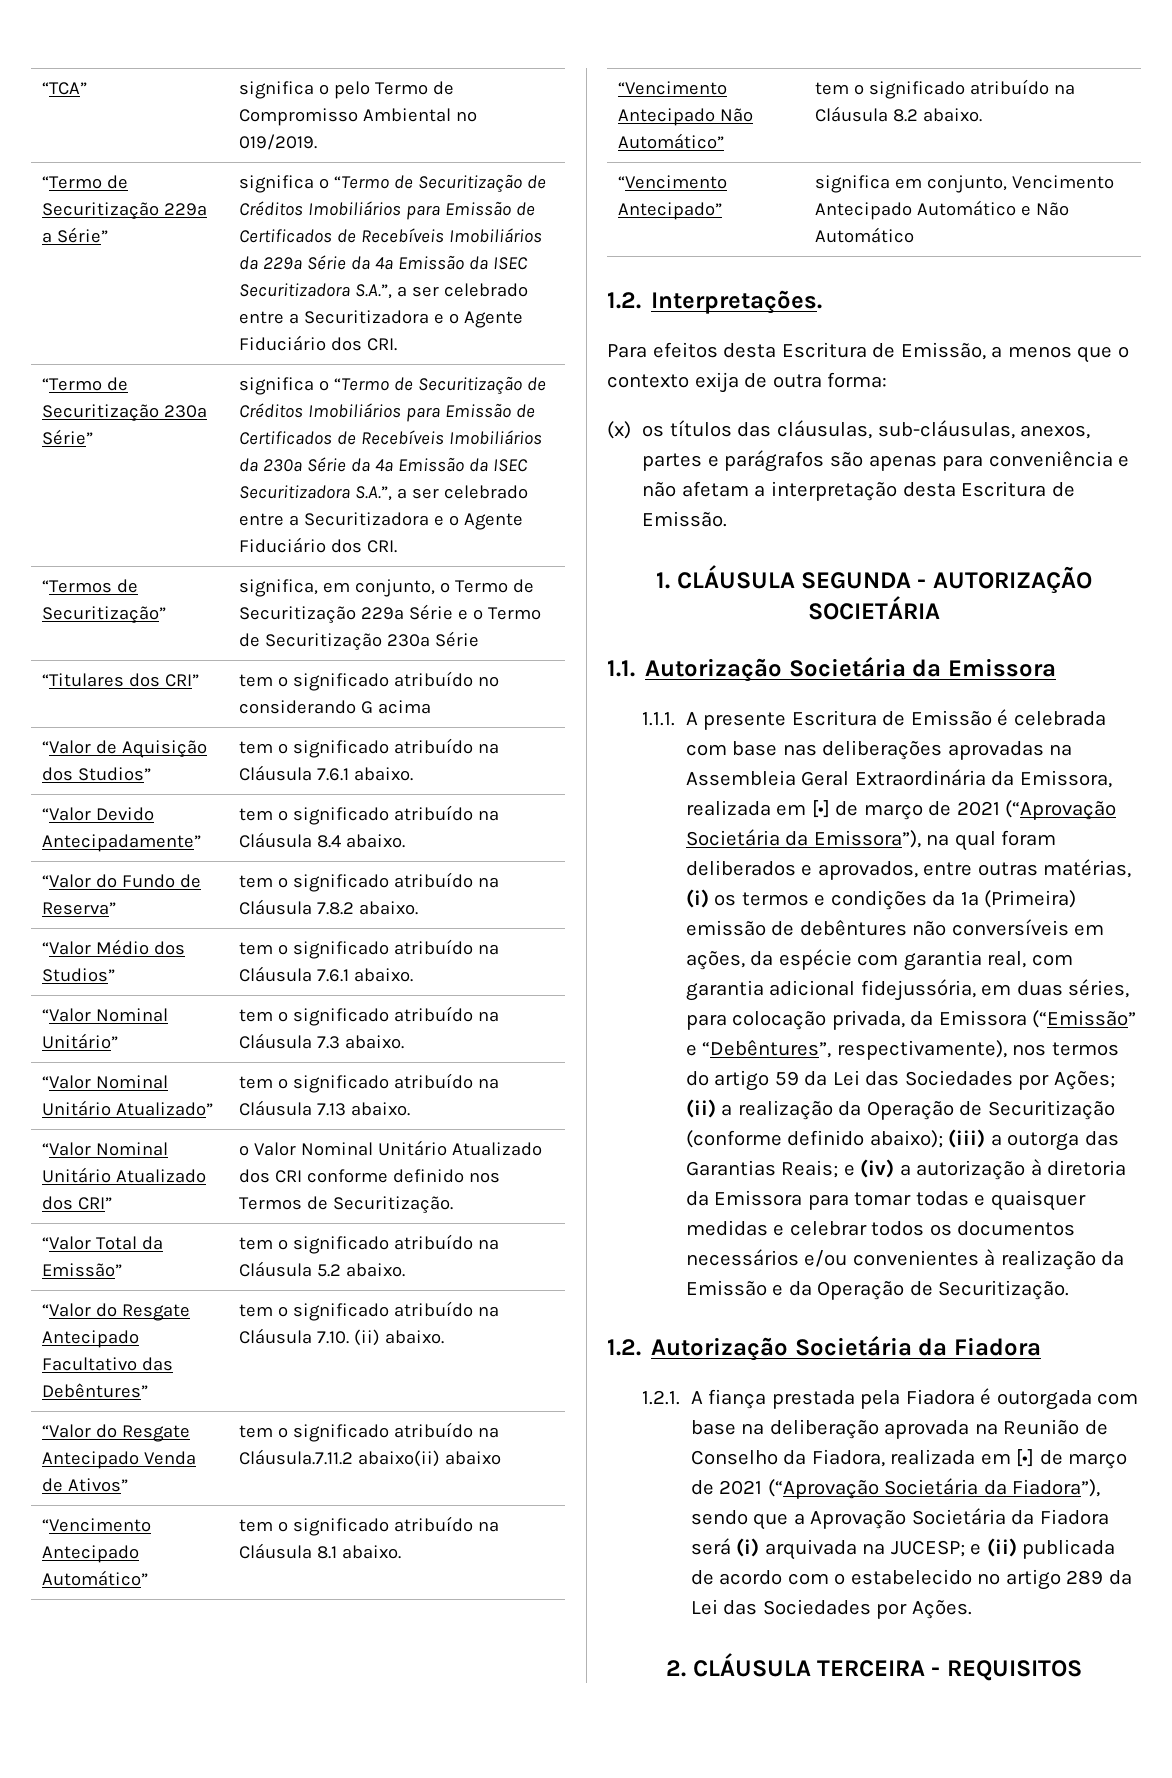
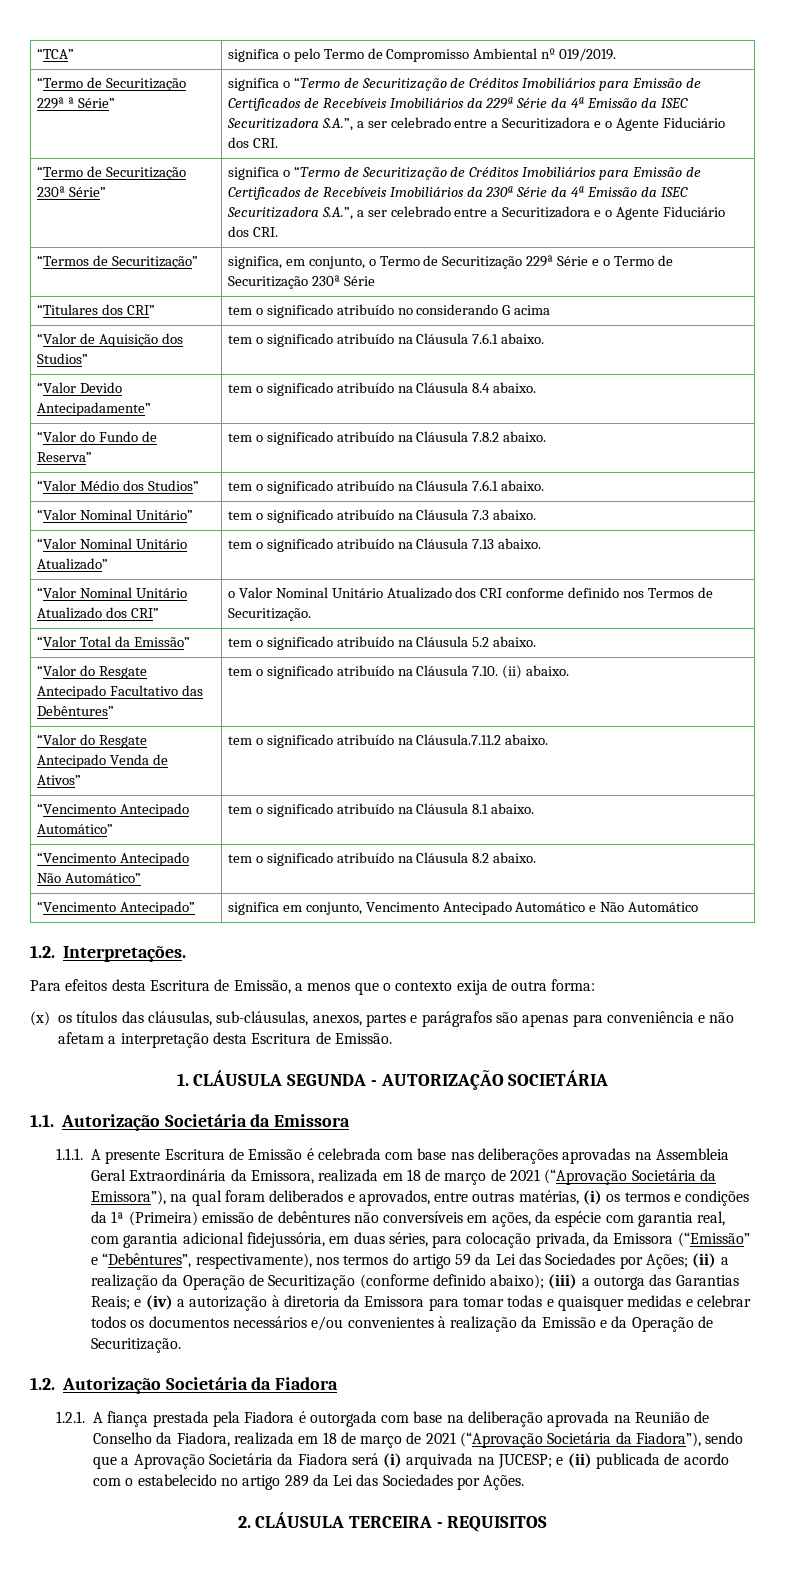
- “Valor do Resgate Antecipado Venda de Ativos” | tem o significado atribuído na Cláusula.7.11.2 abaixo(ii) abaixo
+ “Valor do Resgate Antecipado Venda de Ativos” | tem o significado atribuído na Cláusula.7.11.2 abaixo.
- 1.1.1. A presente Escritura de Emissão é celebrada com base nas deliberações aprovadas na Assembleia Geral Extraordinária da Emissora, realizada em [•] de março de 2021 (“Aprovação Societária da Emissora”), na qual foram deliberados e aprovados, entre outras matérias, (i) os termos e condições da 1ª (Primeira) emissão de debêntures não conversíveis em ações, da espécie com garantia real, com garantia adicional fidejussória, em duas séries, para colocação privada, da Emissora (“Emissão” e “Debêntures”, respectivamente), nos termos do artigo 59 da Lei das Sociedades por Ações;
+ 1.1.1. A presente Escritura de Emissão é celebrada com base nas deliberações aprovadas na Assembleia Geral Extraordinária da Emissora, realizada em 18 de março de 2021 (“Aprovação Societária da Emissora”), na qual foram deliberados e aprovados, entre outras matérias, (i) os termos e condições da 1ª (Primeira) emissão de debêntures não conversíveis em ações, da espécie com garantia real, com garantia adicional fidejussória, em duas séries, para colocação privada, da Emissora (“Emissão” e “Debêntures”, respectivamente), nos termos do artigo 59 da Lei das Sociedades por Ações;
- 1.2.1. A fiança prestada pela Fiadora é outorgada com base na deliberação aprovada na Reunião de Conselho da Fiadora, realizada em [•] de março de 2021 (“Aprovação Societária da Fiadora”), sendo que a Aprovação Societária da Fiadora será (i) arquivada na JUCESP; e (ii) publicada de acordo com o estabelecido no artigo 289 da Lei das Sociedades por Ações.
+ 1.2.1. A fiança prestada pela Fiadora é outorgada com base na deliberação aprovada na Reunião de Conselho da Fiadora, realizada em 18 de março de 2021 (“Aprovação Societária da Fiadora”), sendo que a Aprovação Societária da Fiadora será (i) arquivada na JUCESP; e (ii) publicada de acordo com o estabelecido no artigo 289 da Lei das Sociedades por Ações.

